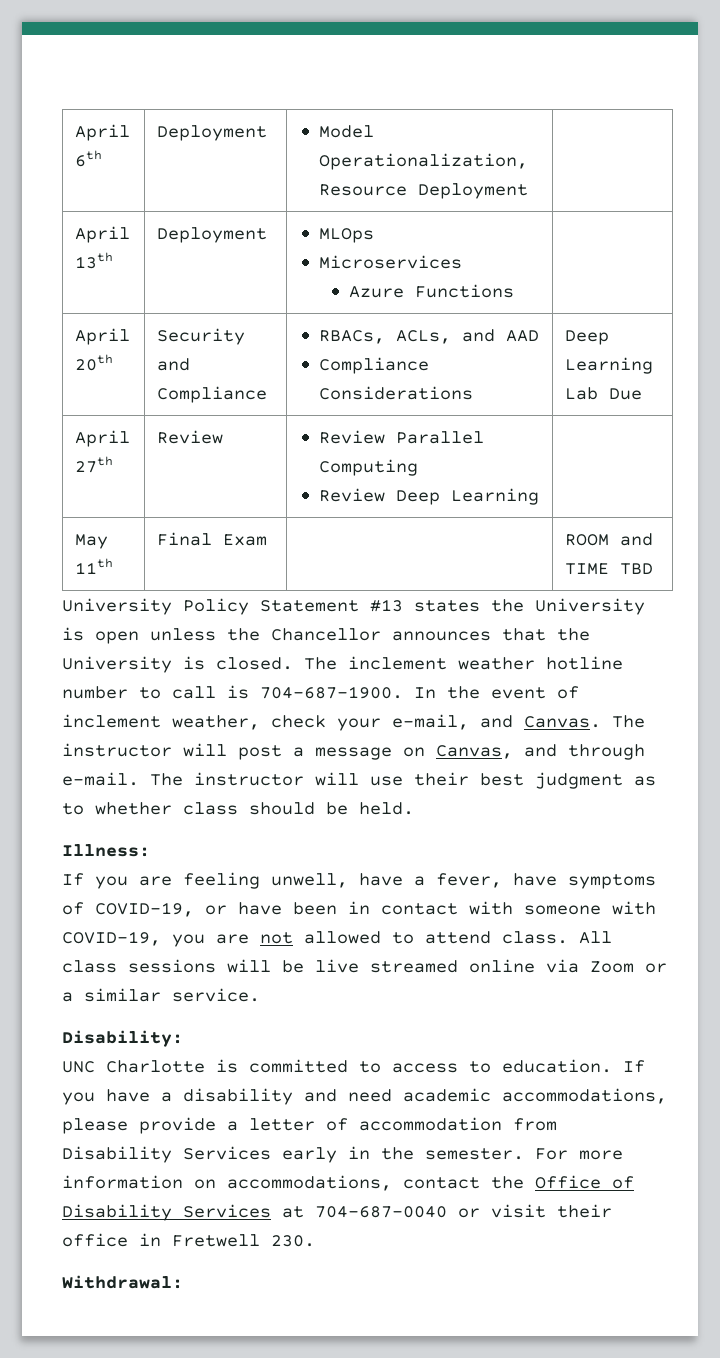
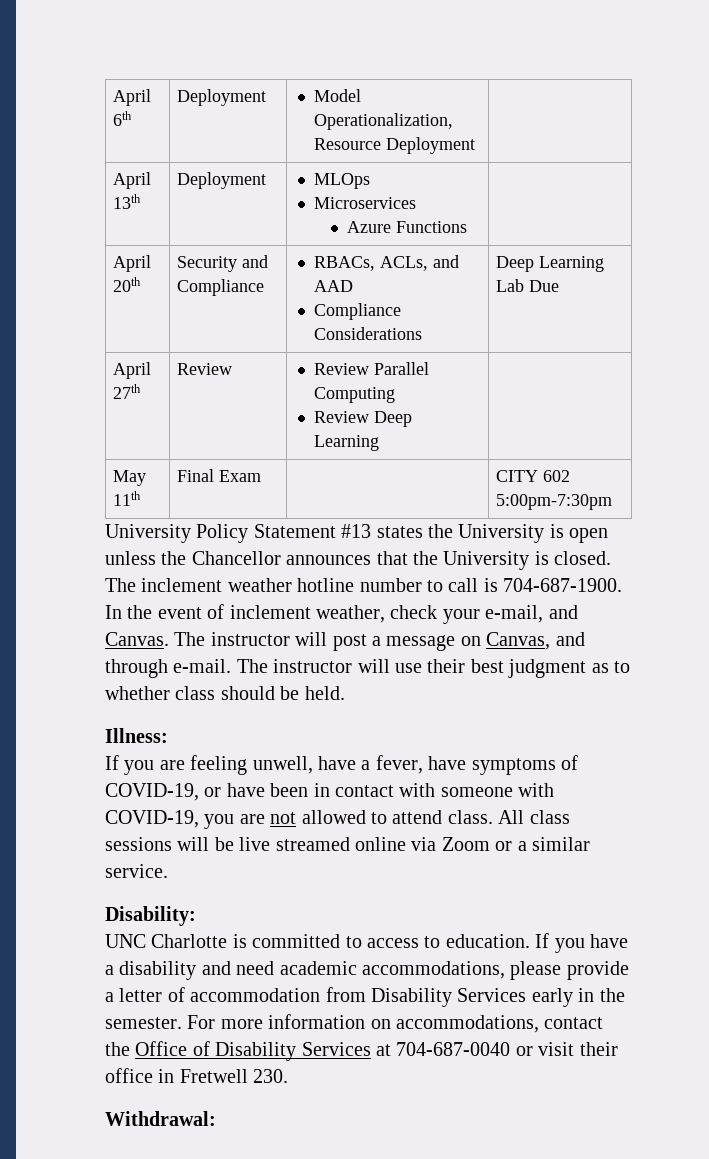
- May 11th | Final Exam | | ROOM and TIME TBD
+ May 11th | Final Exam | | CITY 602 5:00pm-7:30pm

